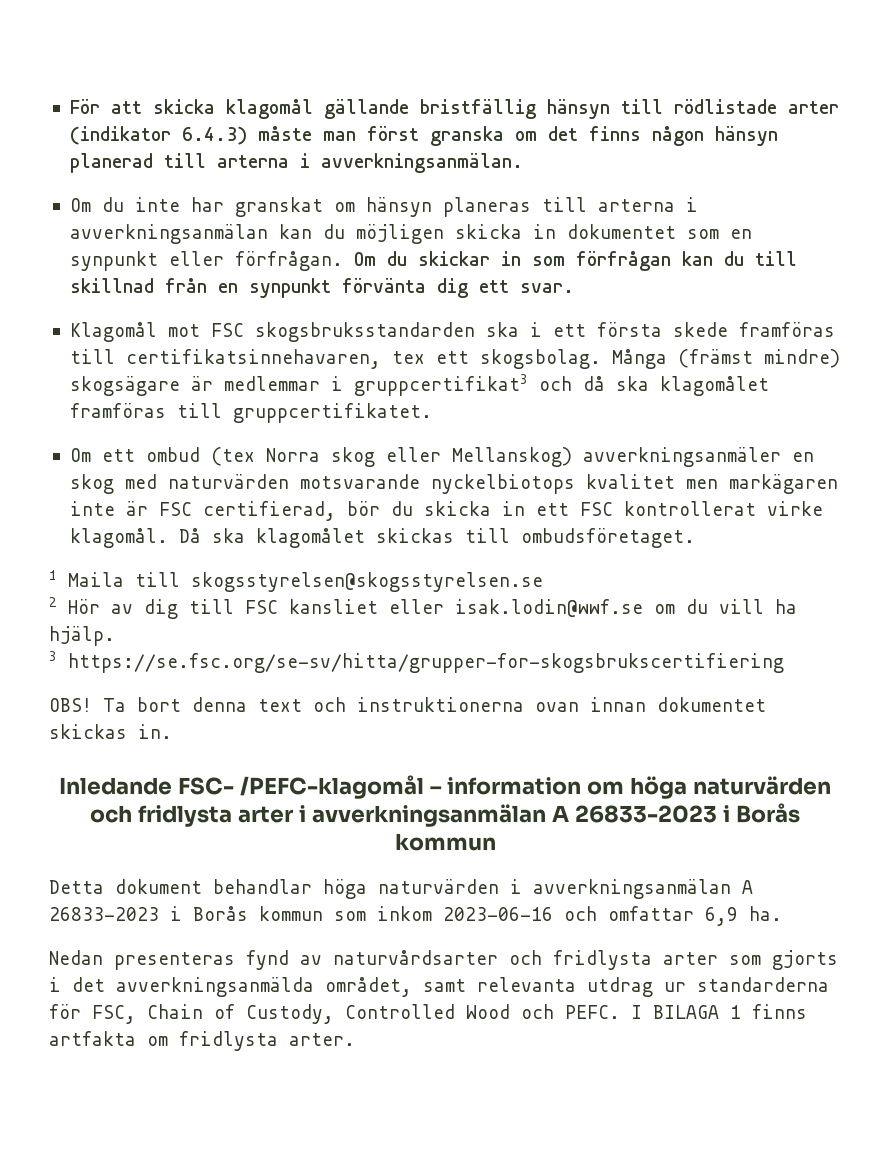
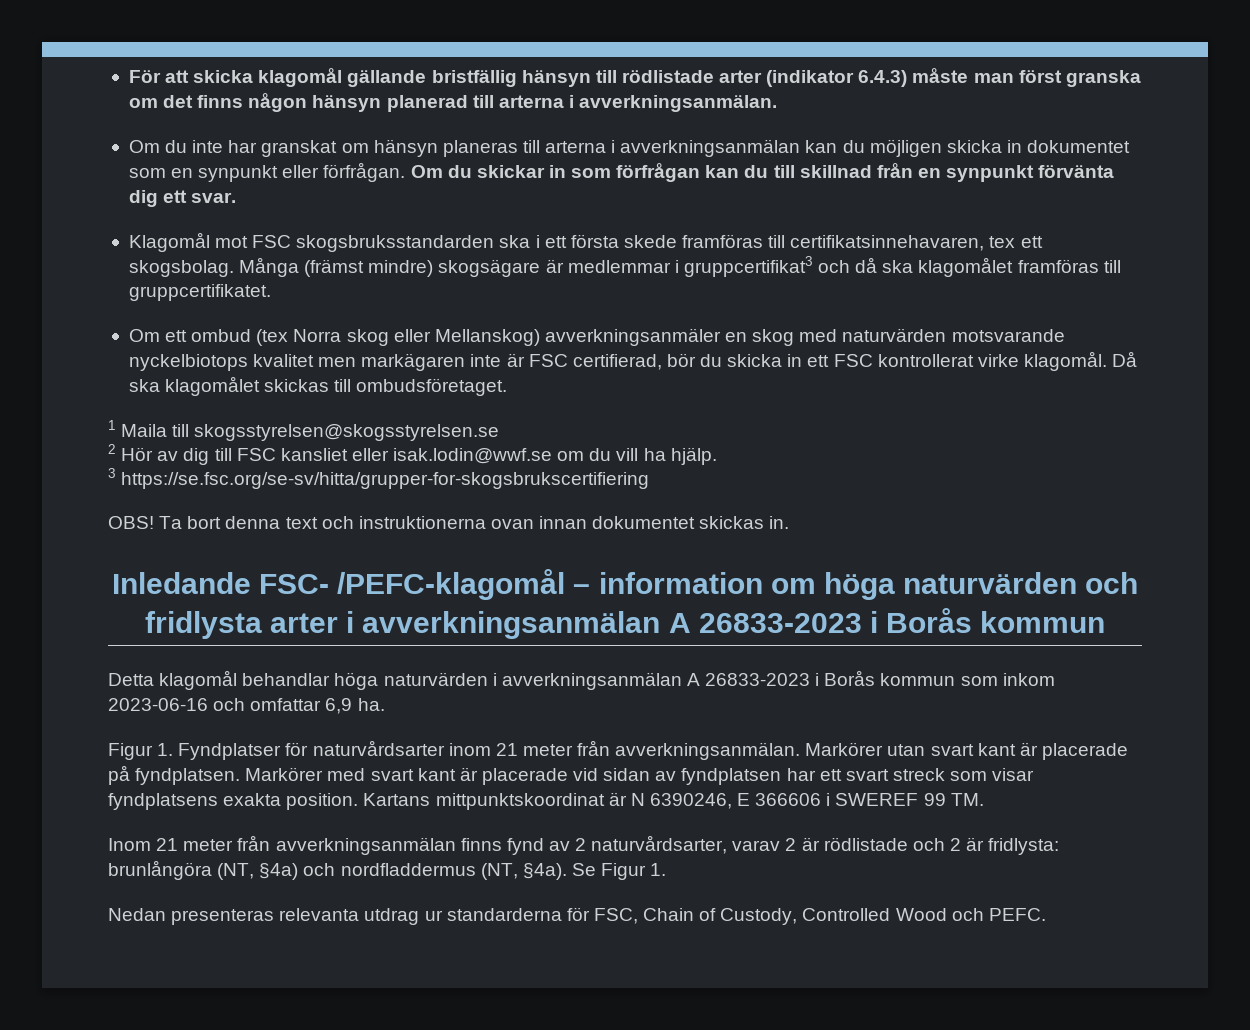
- Detta dokument behandlar höga naturvärden i avverkningsanmälan A 26833-2023 i Borås kommun som inkom 2023-06-16 och omfattar 6,9 ha.
+ Detta klagomål behandlar höga naturvärden i avverkningsanmälan A 26833-2023 i Borås kommun som inkom 2023-06-16 och omfattar 6,9 ha.
- Nedan presenteras fynd av naturvårdsarter och fridlysta arter som gjorts i det avverkningsanmälda området, samt relevanta utdrag ur standarderna för FSC, Chain of Custody, Controlled Wood och PEFC. I BILAGA 1 finns artfakta om fridlysta arter.
+ Figur 1. Fyndplatser för naturvårdsarter inom 21 meter från avverkningsanmälan. Markörer utan svart kant är placerade på fyndplatsen. Markörer med svart kant är placerade vid sidan av fyndplatsen har ett svart streck som visar fyndplatsens exakta position. Kartans mittpunktskoordinat är N 6390246, E 366606 i SWEREF 99 TM.
+ Inom 21 meter från avverkningsanmälan finns fynd av 2 naturvårdsarter, varav 2 är rödlistade och 2 är fridlysta: brunlångöra (NT, §4a) och nordfladdermus (NT, §4a). Se Figur 1.
+ Nedan presenteras relevanta utdrag ur standarderna för FSC, Chain of Custody, Controlled Wood och PEFC.

